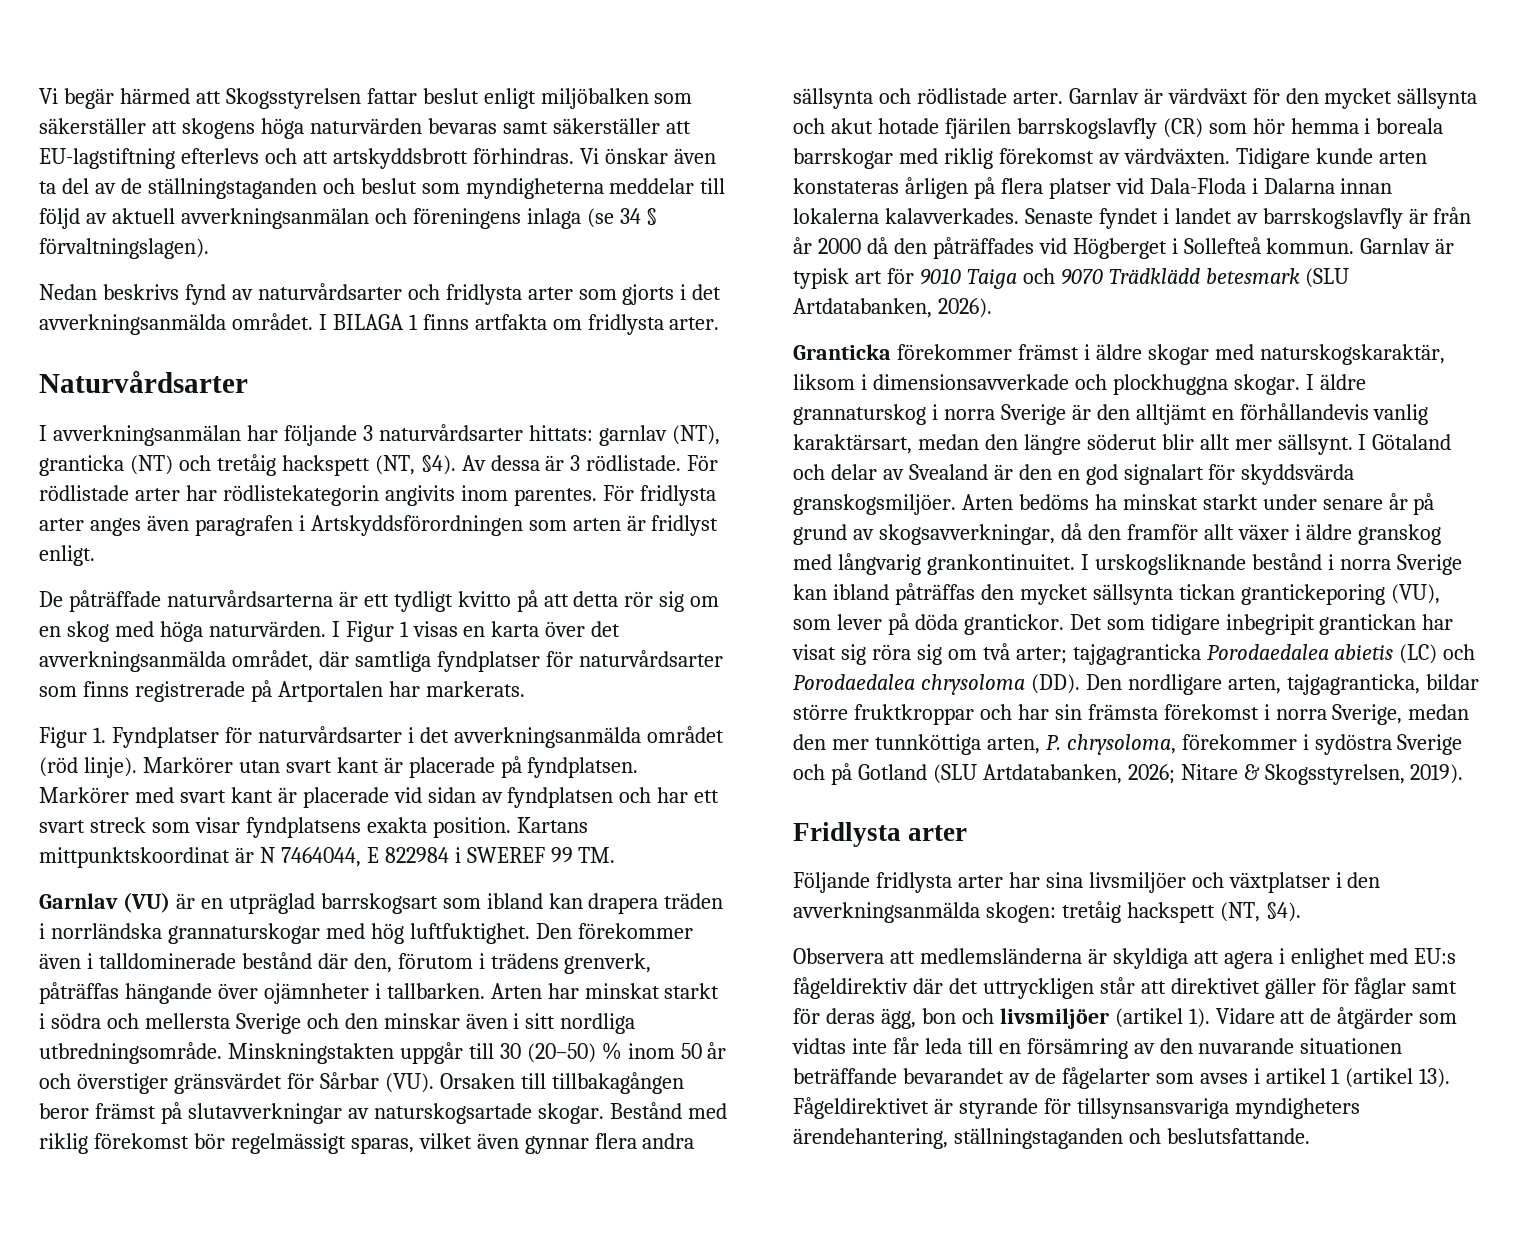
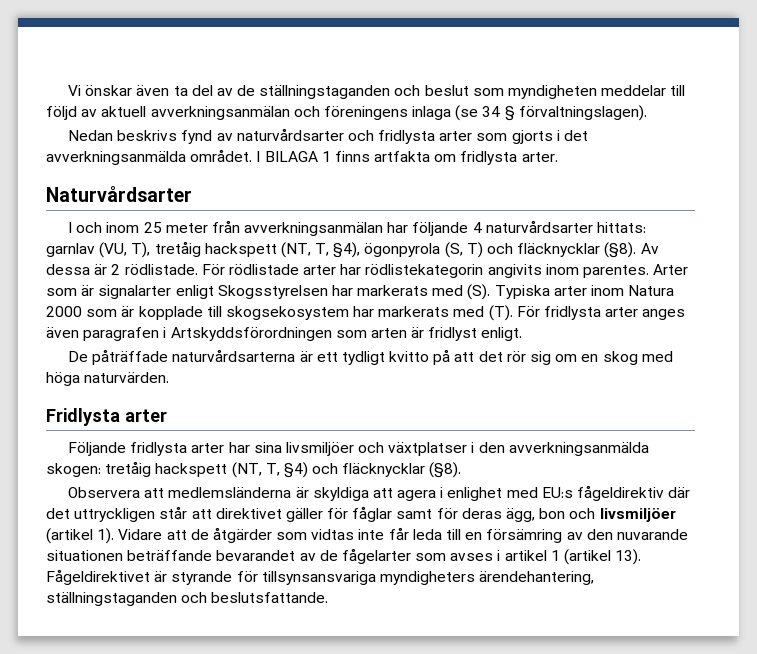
- Vi begär härmed att Skogsstyrelsen fattar beslut enligt miljöbalken som säkerställer att skogens höga naturvärden bevaras samt säkerställer att EU-lagstiftning efterlevs och att artskyddsbrott förhindras. Vi önskar även ta del av de ställningstaganden och beslut som myndigheterna meddelar till följd av aktuell avverkningsanmälan och föreningens inlaga (se 34 § förvaltningslagen).
+ Vi önskar även ta del av de ställningstaganden och beslut som myndigheten meddelar till följd av aktuell avverkningsanmälan och föreningens inlaga (se 34 § förvaltningslagen).
- I avverkningsanmälan har följande 3 naturvårdsarter hittats: garnlav (NT), granticka (NT) och tretåig hackspett (NT, §4).
+ I och inom 25 meter från avverkningsanmälan har följande 4 naturvårdsarter hittats: garnlav (VU, T), tretåig hackspett (NT, T, §4), ögonpyrola (S, T) och fläcknycklar (§8).
- Av dessa är 3 rödlistade.
+ Av dessa är 2 rödlistade.
- För fridlysta arter anges även paragrafen i Artskyddsförordningen som arten är fridlyst enligt.
+ Arter som är signalarter enligt Skogsstyrelsen har markerats med (S). Typiska arter inom Natura 2000 som är kopplade till skogsekosystem har markerats med (T). För fridlysta arter anges även paragrafen i Artskyddsförordningen som arten är fridlyst enligt.
- De påträffade naturvårdsarterna är ett tydligt kvitto på att detta rör sig om en skog med höga naturvärden. I Figur 1 visas en karta över det avverkningsanmälda området, där samtliga fyndplatser för naturvårdsarter som finns registrerade på Artportalen har markerats.
- Figur 1. Fyndplatser för naturvårdsarter i det avverkningsanmälda området (röd linje). Markörer utan svart kant är placerade på fyndplatsen. Markörer med svart kant är placerade vid sidan av fyndplatsen och har ett svart streck som visar fyndplatsens exakta position. Kartans mittpunktskoordinat är N 7464044, E 822984 i SWEREF 99 TM.
- Garnlav (VU) är en utpräglad barrskogsart som ibland kan drapera träden i norrländska grannaturskogar med hög luftfuktighet. Den förekommer även i talldominerade bestånd där den, förutom i trädens grenverk, påträffas hängande över ojämnheter i tallbarken. Arten har minskat starkt i södra och mellersta Sverige och den minskar även i sitt nordliga utbredningsområde. Minskningstakten uppgår till 30 (20–50) % inom 50 år och överstiger gränsvärdet för Sårbar (VU). Orsaken till tillbakagången beror främst på slutavverkningar av naturskogsartade skogar. Bestånd med riklig förekomst bör regelmässigt sparas, vilket även gynnar flera andra sällsynta och rödlistade arter. Garnlav är värdväxt för den mycket sällsynta och akut hotade fjärilen barrskogslavfly (CR) som hör hemma i boreala barrskogar med riklig förekomst av värdväxten. Tidigare kunde arten konstateras årligen på flera platser vid Dala-Floda i Dalarna innan lokalerna kalavverkades. Senaste fyndet i landet av barrskogslavfly är från år 2000 då den påträffades vid Högberget i Sollefteå kommun. Garnlav är typisk art för 9010 Taiga och 9070 Trädklädd betesmark (SLU Artdatabanken, 2026).
- Granticka förekommer främst i äldre skogar med naturskogskaraktär, liksom i dimensionsavverkade och plockhuggna skogar. I äldre grannaturskog i norra Sverige är den alltjämt en förhållandevis vanlig karaktärsart, medan den längre söderut blir allt mer sällsynt. I Götaland och delar av Svealand är den en god signalart för skyddsvärda granskogsmiljöer. Arten bedöms ha minskat starkt under senare år på grund av skogsavverkningar, då den framför allt växer i äldre granskog med långvarig grankontinuitet. I urskogsliknande bestånd i norra Sverige kan ibland påträffas den mycket sällsynta tickan grantickeporing (VU), som lever på döda grantickor. Det som tidigare inbegripit grantickan har visat sig röra sig om två arter; tajgagranticka Porodaedalea abietis (LC) och Porodaedalea chrysoloma (DD). Den nordligare arten, tajgagranticka, bildar större fruktkroppar och har sin främsta förekomst i norra Sverige, medan den mer tunnköttiga arten, P. chrysoloma, förekommer i sydöstra Sverige och på Gotland (SLU Artdatabanken, 2026; Nitare & Skogsstyrelsen, 2019).
+ De påträffade naturvårdsarterna är ett tydligt kvitto på att det rör sig om en skog med höga naturvärden.
- Följande fridlysta arter har sina livsmiljöer och växtplatser i den avverkningsanmälda skogen: tretåig hackspett (NT, §4).
+ Följande fridlysta arter har sina livsmiljöer och växtplatser i den avverkningsanmälda skogen: tretåig hackspett (NT, T, §4) och fläcknycklar (§8).

